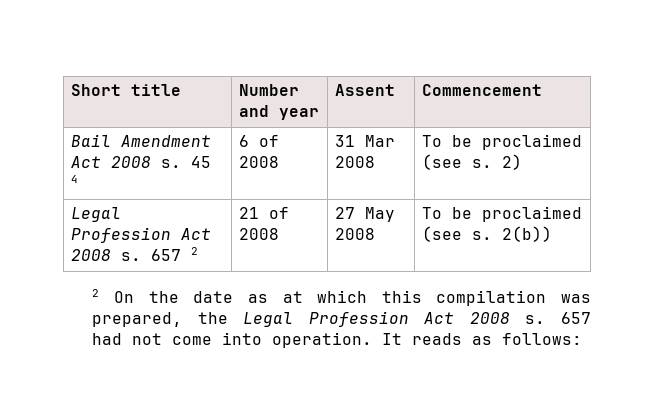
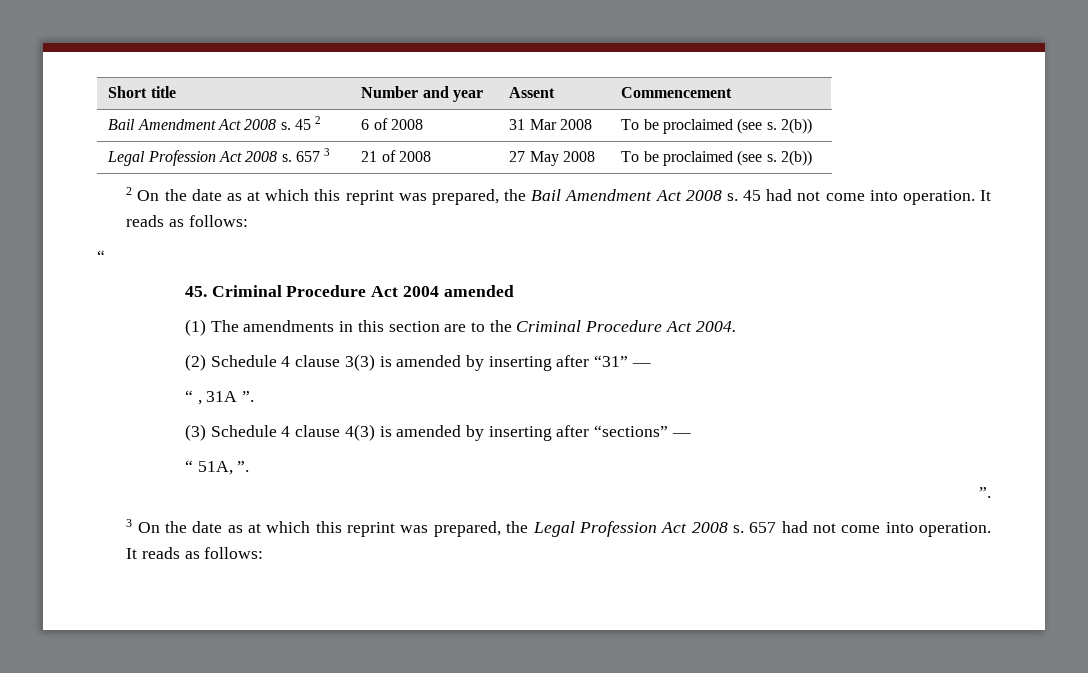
- Bail Amendment Act 2008 s. 45 4 | 6 of 2008 | 31 Mar 2008 | To be proclaimed (see s. 2)
- Legal Profession Act 2008 s. 657 2 | 21 of 2008 | 27 May 2008 | To be proclaimed (see s. 2(b))
+ Bail Amendment Act 2008 s. 45 2 | 6 of 2008 | 31 Mar 2008 | To be proclaimed (see s. 2(b))
+ Legal Profession Act 2008 s. 657 3 | 21 of 2008 | 27 May 2008 | To be proclaimed (see s. 2(b))
- 2 On the date as at which this compilation was prepared, the Legal Profession Act 2008 s.
+ 2 On the date as at which this reprint was prepared, the Bail Amendment Act 2008 s. 45 had not come into operation. It reads as follows:
+ “
+ 45. Criminal Procedure Act 2004 amended
+ (1) The amendments in this section are to the Criminal Procedure Act 2004.
+ (2) Schedule 4 clause 3(3) is amended by inserting after “31” —
+ “ , 31A ”.
+ (3) Schedule 4 clause 4(3) is amended by inserting after “sections” —
+ “ 51A, ”.
+ ”.
+ 3 On the date as at which this reprint was prepared, the Legal Profession Act 2008 s.

